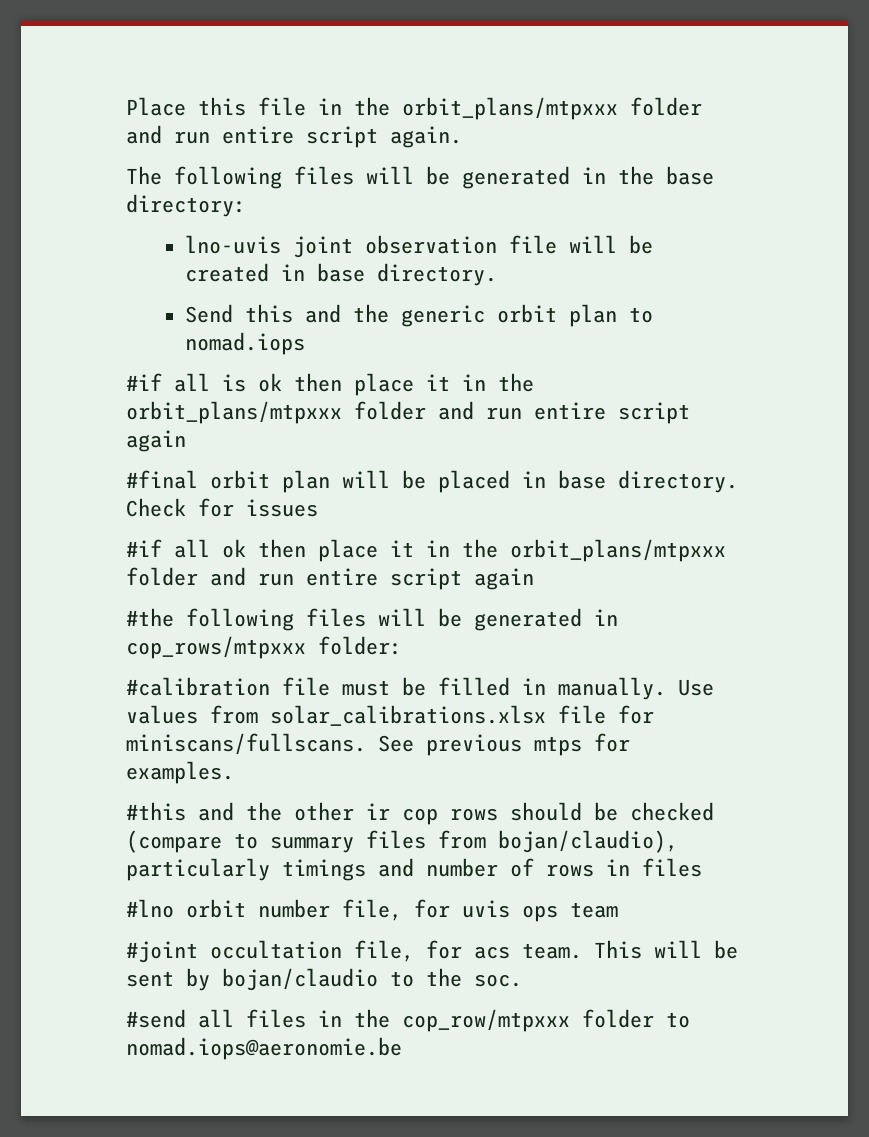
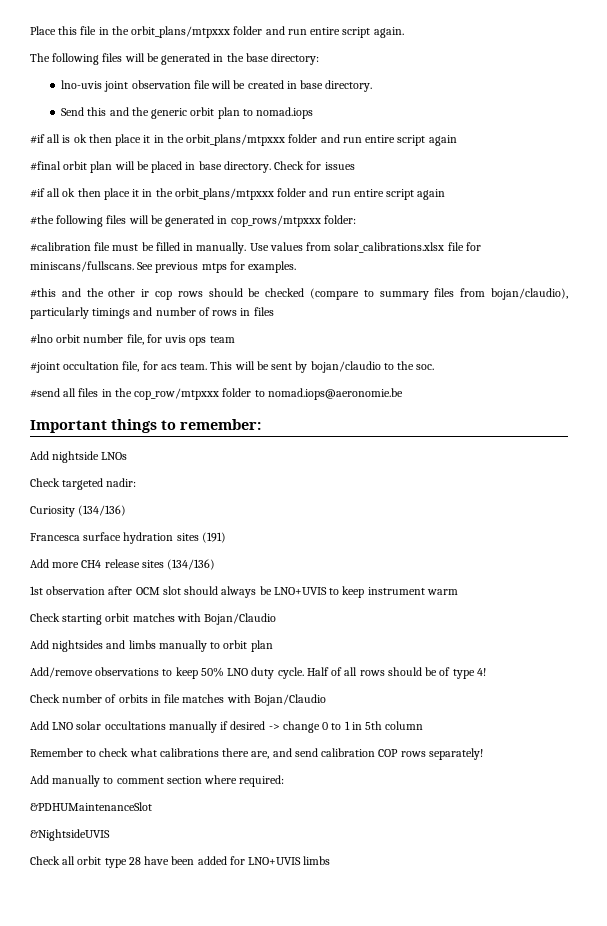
+ Important things to remember:
+ Add nightside LNOs
+ Check targeted nadir:
+ Curiosity (134/136)
+ Francesca surface hydration sites (191)
+ Add more CH4 release sites (134/136)
+ 1st observation after OCM slot should always be LNO+UVIS to keep instrument warm
+ Check starting orbit matches with Bojan/Claudio
+ Add nightsides and limbs manually to orbit plan
+ Add/remove observations to keep 50% LNO duty cycle. Half of all rows should be of type 4!
+ Check number of orbits in file matches with Bojan/Claudio
+ Add LNO solar occultations manually if desired -> change 0 to 1 in 5th column
+ Remember to check what calibrations there are, and send calibration COP rows separately!
+ Add manually to comment section where required:
+ &PDHUMaintenanceSlot
+ &NightsideUVIS
+ Check all orbit type 28 have been added for LNO+UVIS limbs

